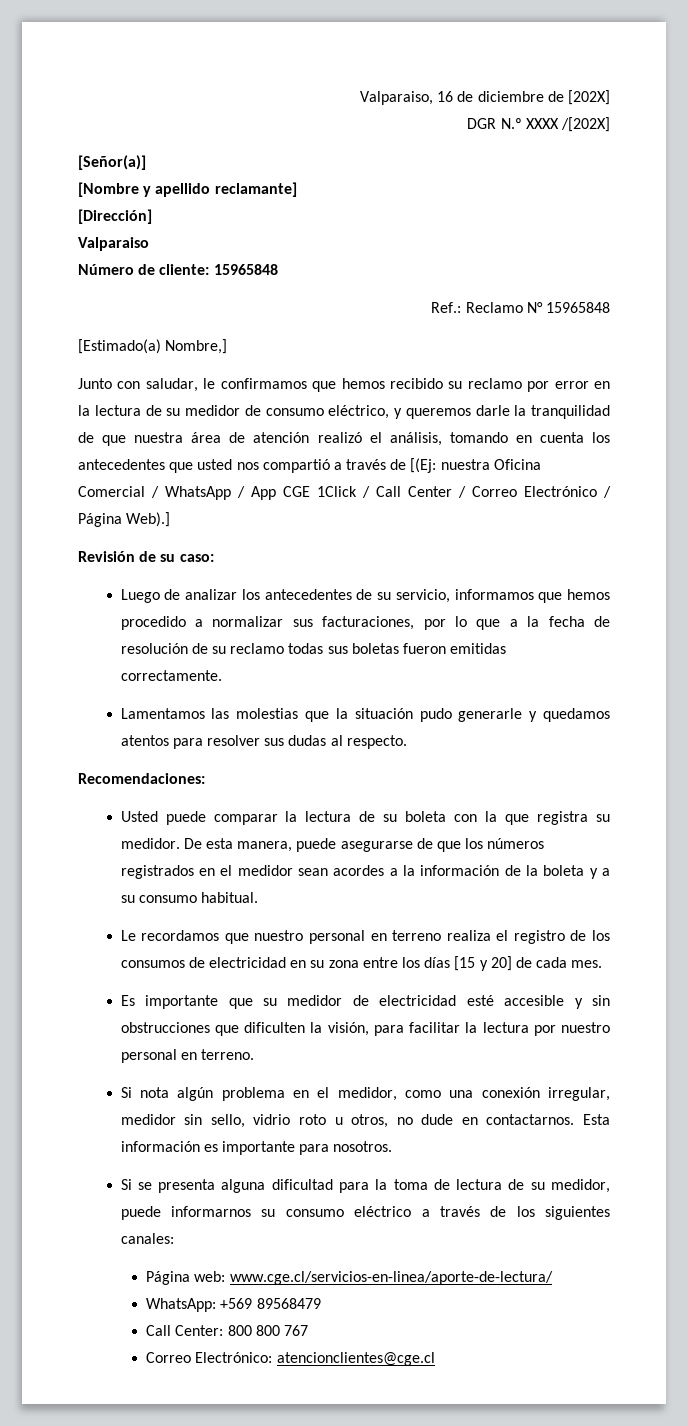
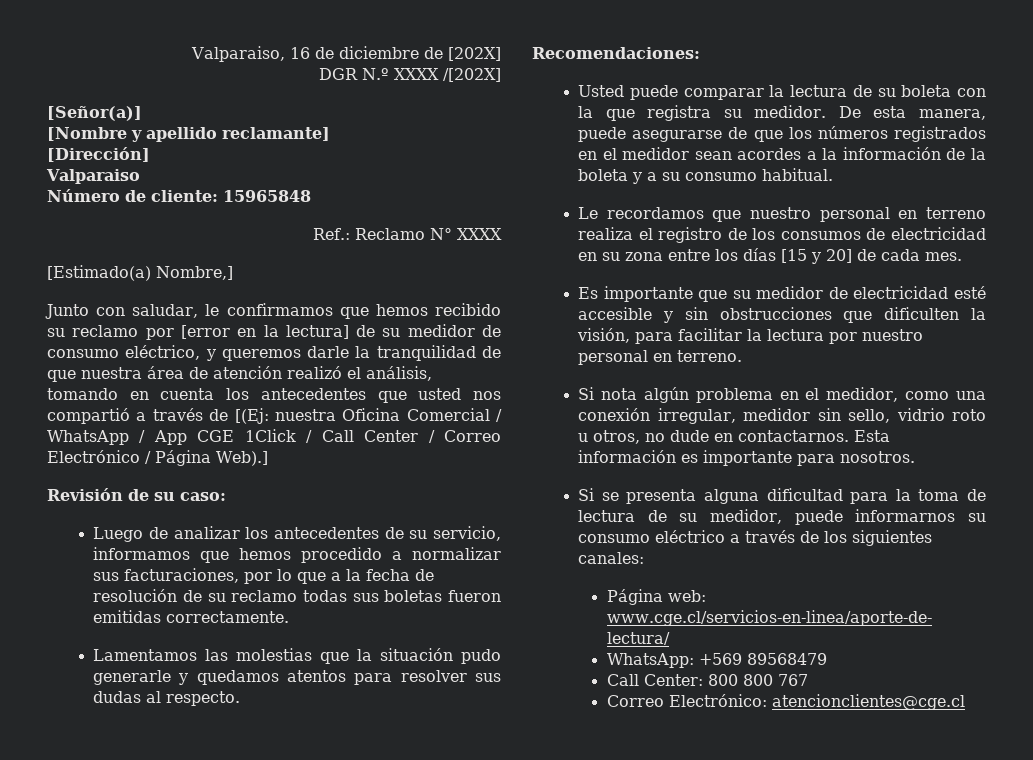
- Ref.: Reclamo N° 15965848
+ Ref.: Reclamo N° XXXX
- Junto con saludar, le confirmamos que hemos recibido su reclamo por error en la lectura de su medidor de consumo eléctrico, y queremos darle la tranquilidad de que nuestra área de atención realizó el análisis, tomando en cuenta los antecedentes que usted nos compartió a través de [(Ej:
+ Junto con saludar, le confirmamos que hemos recibido su reclamo por [error en la lectura] de su medidor de consumo eléctrico, y queremos darle la tranquilidad de que nuestra área de atención realizó el análisis, tomando en cuenta los antecedentes que usted nos compartió a través de [(Ej:

